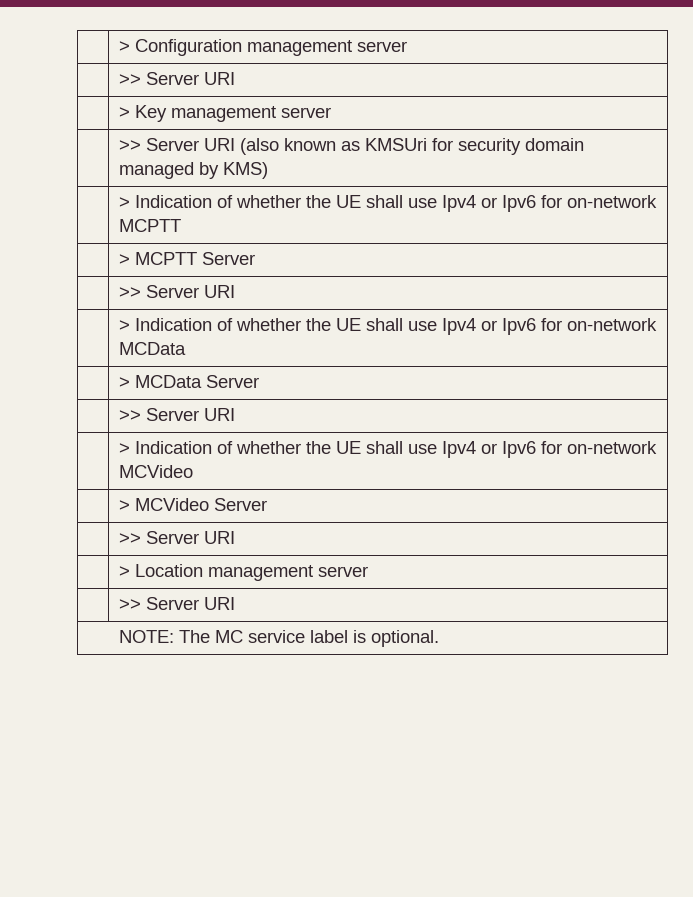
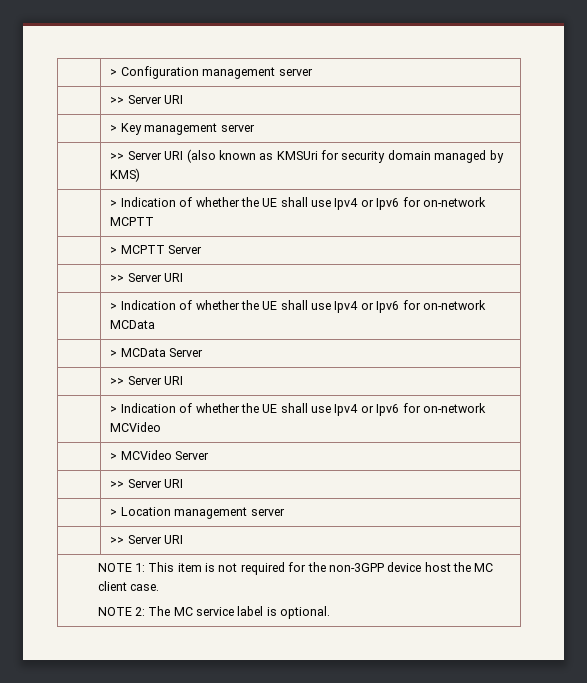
- NOTE: The MC service label is optional.
+ NOTE 1: This item is not required for the non-3GPP device host the MC client case.
+ NOTE 2: The MC service label is optional.

